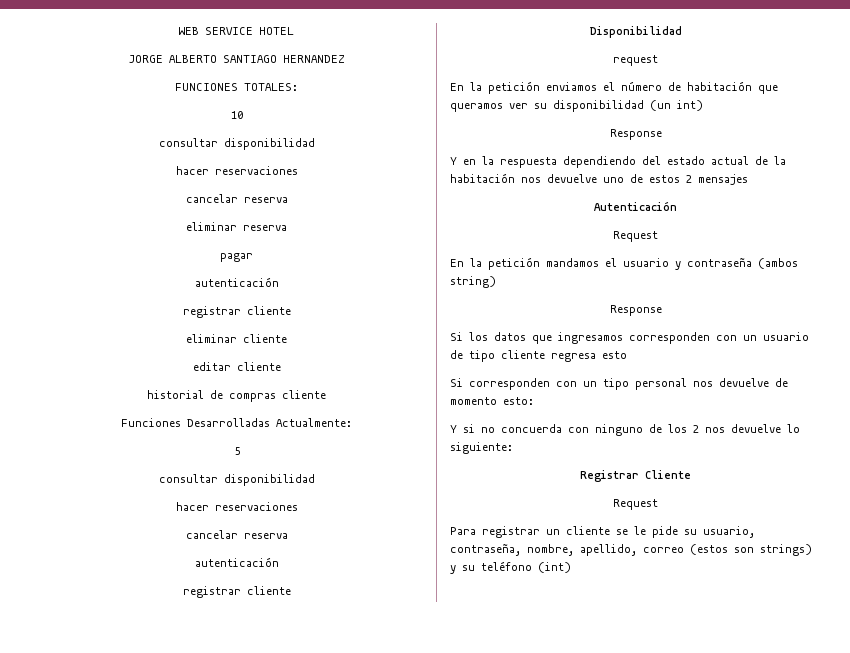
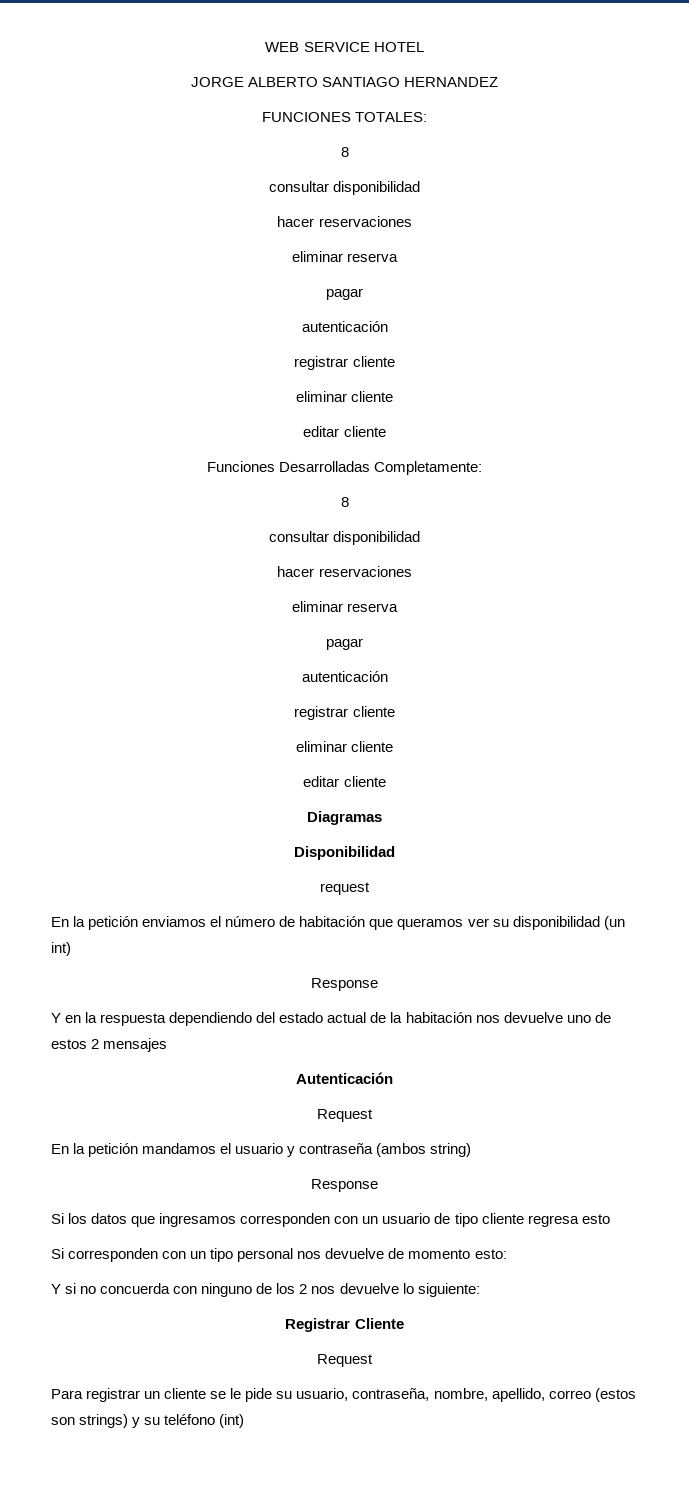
  FUNCIONES TOTALES:
- 10
+ 8
  consultar disponibilidad
  hacer reservaciones
- cancelar reserva
- historial de compras cliente
- Funciones Desarrolladas Actualmente:
- 5
+ Funciones Desarrolladas Completamente:
+ 8
  consultar disponibilidad
  hacer reservaciones
- cancelar reserva
+ eliminar reserva
+ pagar
  autenticación
  registrar cliente
+ eliminar cliente
+ editar cliente
+ Diagramas

